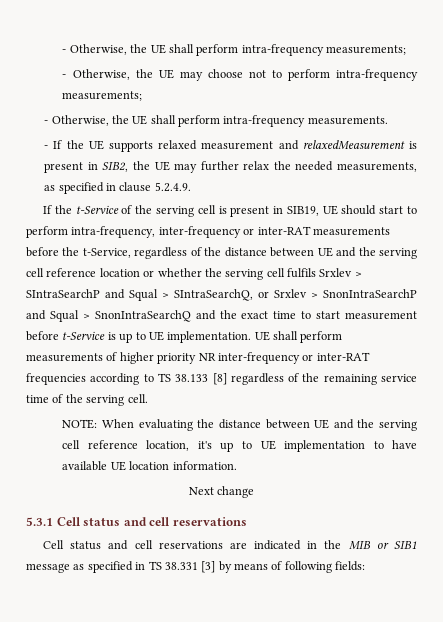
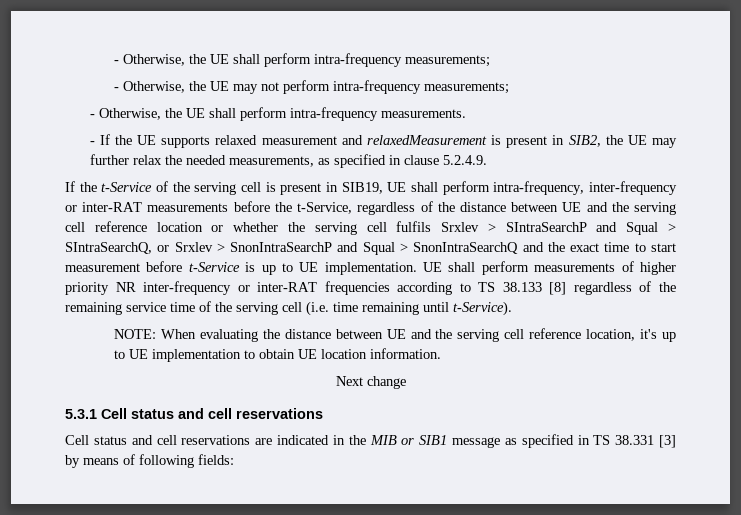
- - Otherwise, the UE may choose not to perform intra-frequency measurements;
+ - Otherwise, the UE may not perform intra-frequency measurements;
- If the t-Service of the serving cell is present in SIB19, UE should start to perform intra-frequency, inter-frequency or inter-RAT measurements before the t-Service, regardless of the distance between UE and the serving cell reference location or whether the serving cell fulfils Srxlev > SIntraSearchP and Squal > SIntraSearchQ, or Srxlev > SnonIntraSearchP and Squal > SnonIntraSearchQ and the exact time to start measurement before t-Service is up to UE implementation.
+ If the t-Service of the serving cell is present in SIB19, UE shall perform intra-frequency, inter-frequency or inter-RAT measurements before the t-Service, regardless of the distance between UE and the serving cell reference location or whether the serving cell fulfils Srxlev > SIntraSearchP and Squal > SIntraSearchQ, or Srxlev > SnonIntraSearchP and Squal > SnonIntraSearchQ and the exact time to start measurement before t-Service is up to UE implementation.
- UE shall perform measurements of higher priority NR inter-frequency or inter-RAT frequencies according to TS 38.133 [8] regardless of the remaining service time of the serving cell.
+ UE shall perform measurements of higher priority NR inter-frequency or inter-RAT frequencies according to TS 38.133 [8] regardless of the remaining service time of the serving cell (i.e. time remaining until t-Service).
- NOTE: When evaluating the distance between UE and the serving cell reference location, it's up to UE implementation to have available UE location information.
+ NOTE: When evaluating the distance between UE and the serving cell reference location, it's up to UE implementation to obtain UE location information.

